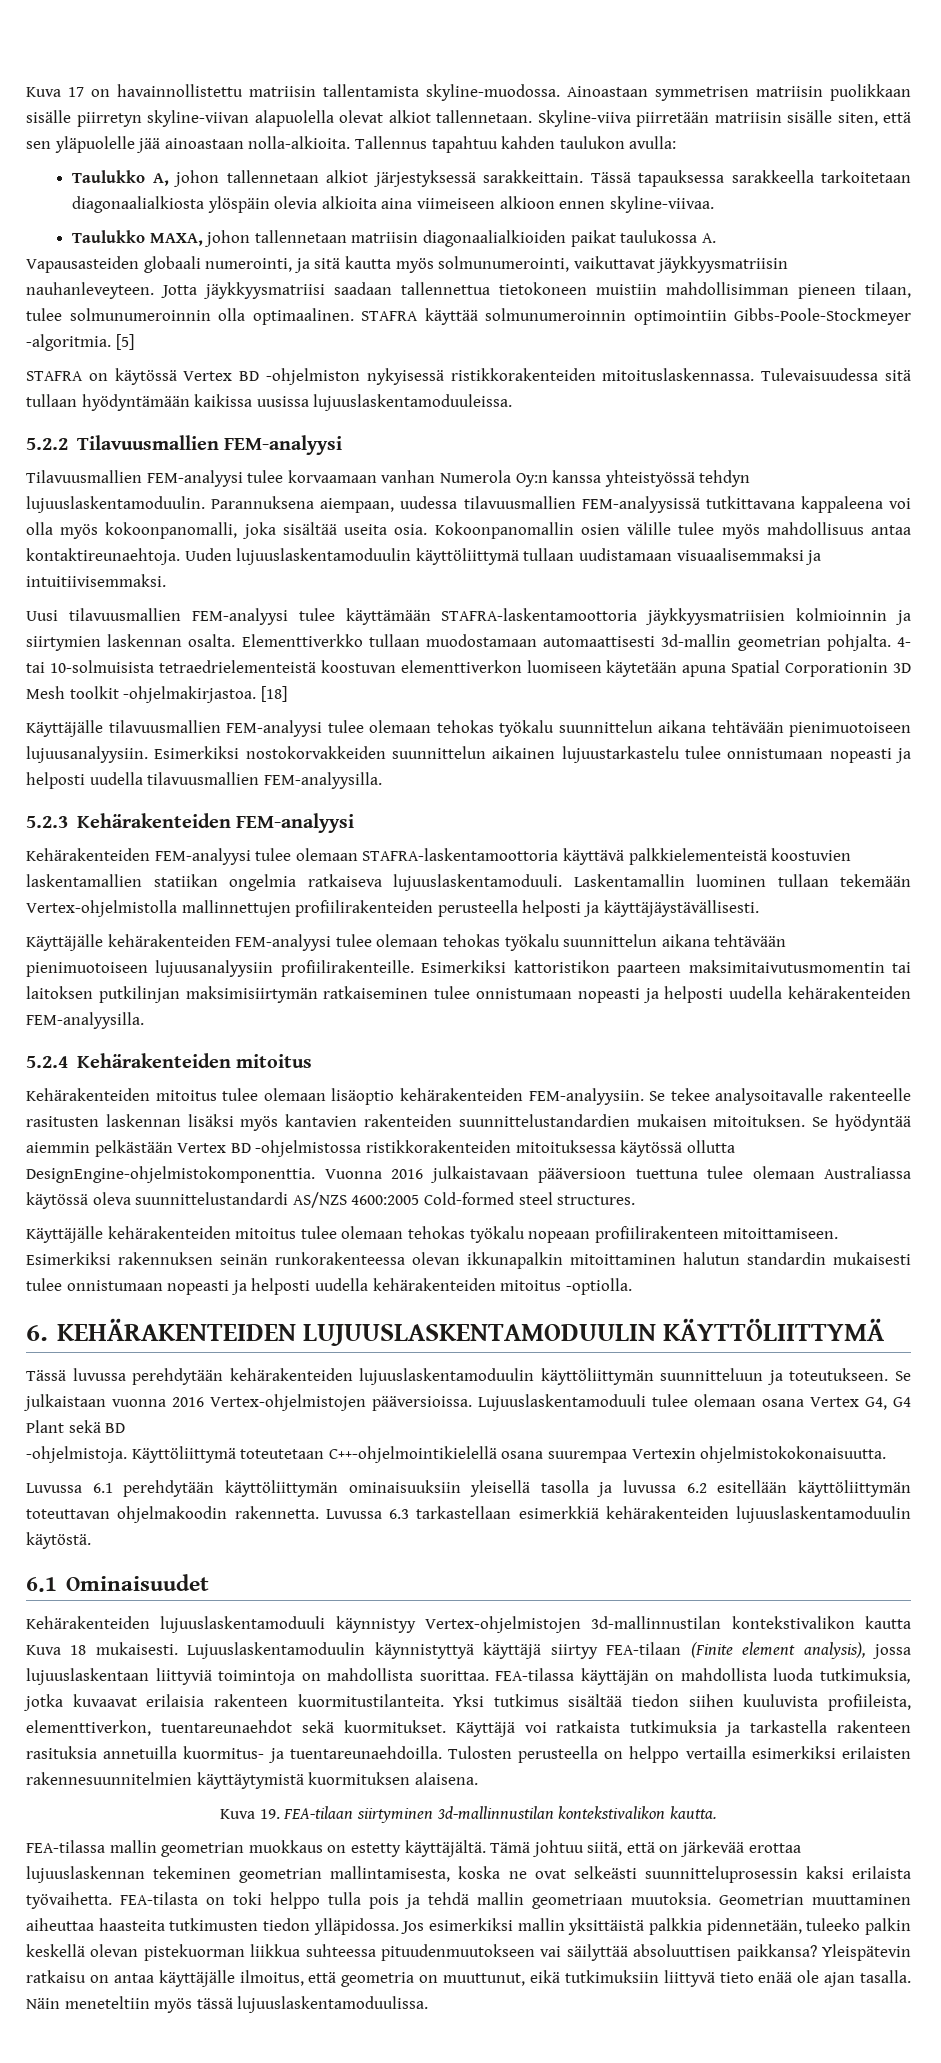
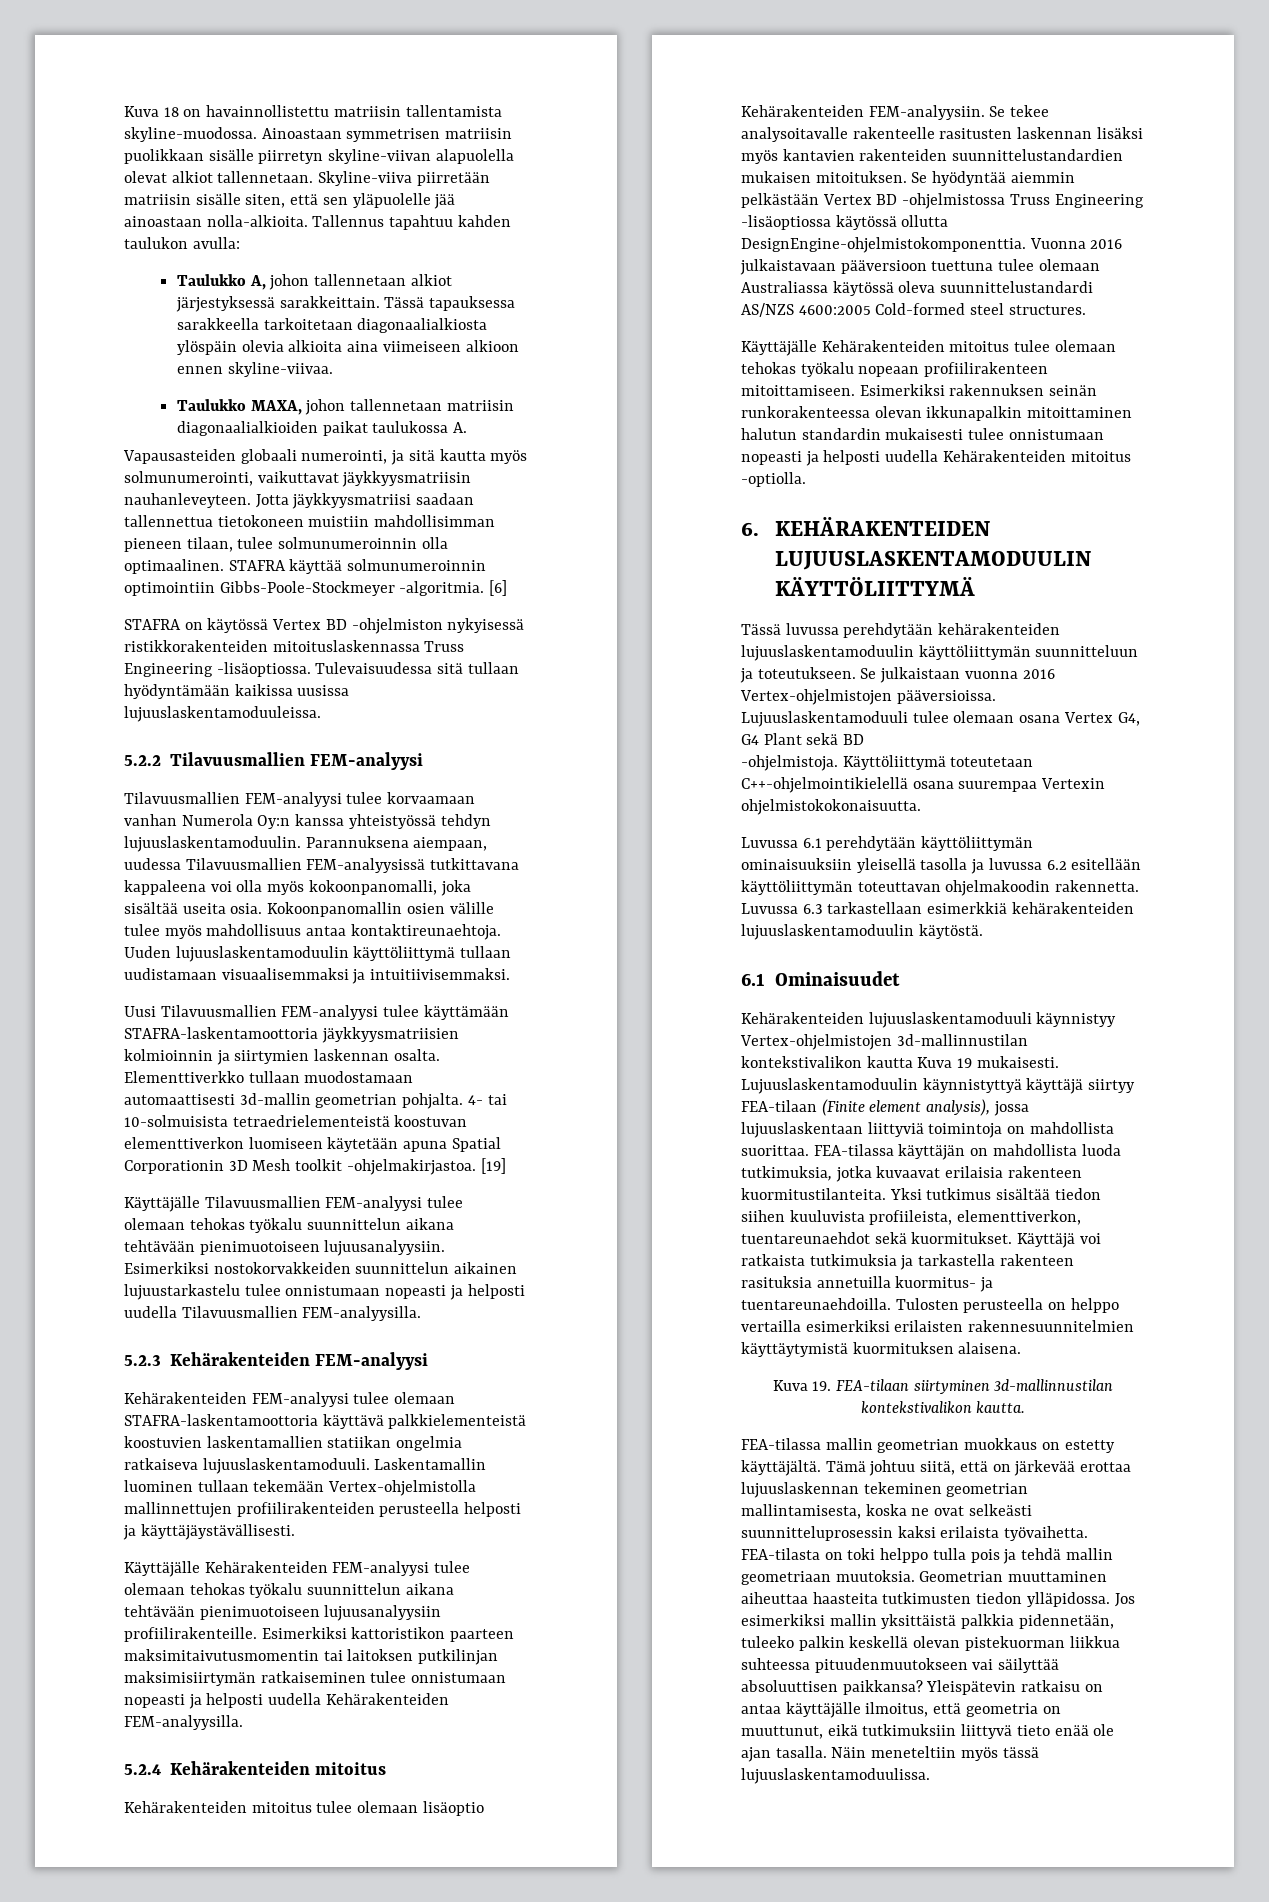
- Kuva 17 on havainnollistettu matriisin tallentamista skyline-muodossa.
+ Kuva 18 on havainnollistettu matriisin tallentamista skyline-muodossa.
- [5]
+ [6]
- STAFRA on käytössä Vertex BD -ohjelmiston nykyisessä ristikkorakenteiden mitoituslaskennassa.
+ STAFRA on käytössä Vertex BD -ohjelmiston nykyisessä ristikkorakenteiden mitoituslaskennassa Truss Engineering -lisäoptiossa.
- Parannuksena aiempaan, uudessa tilavuusmallien FEM-analyysissä tutkittavana kappaleena voi olla myös kokoonpanomalli, joka sisältää useita osia.
+ Parannuksena aiempaan, uudessa Tilavuusmallien FEM-analyysissä tutkittavana kappaleena voi olla myös kokoonpanomalli, joka sisältää useita osia.
- Uusi tilavuusmallien FEM-analyysi tulee käyttämään STAFRA-laskentamoottoria jäykkyysmatriisien kolmioinnin ja siirtymien laskennan osalta.
+ Uusi Tilavuusmallien FEM-analyysi tulee käyttämään STAFRA-laskentamoottoria jäykkyysmatriisien kolmioinnin ja siirtymien laskennan osalta.
- [18]
- Käyttäjälle tilavuusmallien FEM-analyysi tulee olemaan tehokas työkalu suunnittelun aikana tehtävään pienimuotoiseen lujuusanalyysiin.
+ [19]
+ Käyttäjälle Tilavuusmallien FEM-analyysi tulee olemaan tehokas työkalu suunnittelun aikana tehtävään pienimuotoiseen lujuusanalyysiin.
- Esimerkiksi nostokorvakkeiden suunnittelun aikainen lujuustarkastelu tulee onnistumaan nopeasti ja helposti uudella tilavuusmallien FEM-analyysilla.
+ Esimerkiksi nostokorvakkeiden suunnittelun aikainen lujuustarkastelu tulee onnistumaan nopeasti ja helposti uudella Tilavuusmallien FEM-analyysilla.
- Käyttäjälle kehärakenteiden FEM-analyysi tulee olemaan tehokas työkalu suunnittelun aikana tehtävään pienimuotoiseen lujuusanalyysiin profiilirakenteille.
+ Käyttäjälle Kehärakenteiden FEM-analyysi tulee olemaan tehokas työkalu suunnittelun aikana tehtävään pienimuotoiseen lujuusanalyysiin profiilirakenteille.
- Esimerkiksi kattoristikon paarteen maksimitaivutusmomentin tai laitoksen putkilinjan maksimisiirtymän ratkaiseminen tulee onnistumaan nopeasti ja helposti uudella kehärakenteiden FEM-analyysilla.
+ Esimerkiksi kattoristikon paarteen maksimitaivutusmomentin tai laitoksen putkilinjan maksimisiirtymän ratkaiseminen tulee onnistumaan nopeasti ja helposti uudella Kehärakenteiden FEM-analyysilla.
- Kehärakenteiden mitoitus tulee olemaan lisäoptio kehärakenteiden FEM-analyysiin.
+ Kehärakenteiden mitoitus tulee olemaan lisäoptio Kehärakenteiden FEM-analyysiin.
- Se hyödyntää aiemmin pelkästään Vertex BD -ohjelmistossa ristikkorakenteiden mitoituksessa käytössä ollutta DesignEngine-ohjelmistokomponenttia.
+ Se hyödyntää aiemmin pelkästään Vertex BD -ohjelmistossa Truss Engineering -lisäoptiossa käytössä ollutta DesignEngine-ohjelmistokomponenttia.
- Käyttäjälle kehärakenteiden mitoitus tulee olemaan tehokas työkalu nopeaan profiilirakenteen mitoittamiseen.
+ Käyttäjälle Kehärakenteiden mitoitus tulee olemaan tehokas työkalu nopeaan profiilirakenteen mitoittamiseen.
- Esimerkiksi rakennuksen seinän runkorakenteessa olevan ikkunapalkin mitoittaminen halutun standardin mukaisesti tulee onnistumaan nopeasti ja helposti uudella kehärakenteiden mitoitus -optiolla.
+ Esimerkiksi rakennuksen seinän runkorakenteessa olevan ikkunapalkin mitoittaminen halutun standardin mukaisesti tulee onnistumaan nopeasti ja helposti uudella Kehärakenteiden mitoitus -optiolla.
- Kehärakenteiden lujuuslaskentamoduuli käynnistyy Vertex-ohjelmistojen 3d-mallinnustilan kontekstivalikon kautta Kuva 18 mukaisesti.
+ Kehärakenteiden lujuuslaskentamoduuli käynnistyy Vertex-ohjelmistojen 3d-mallinnustilan kontekstivalikon kautta Kuva 19 mukaisesti.

